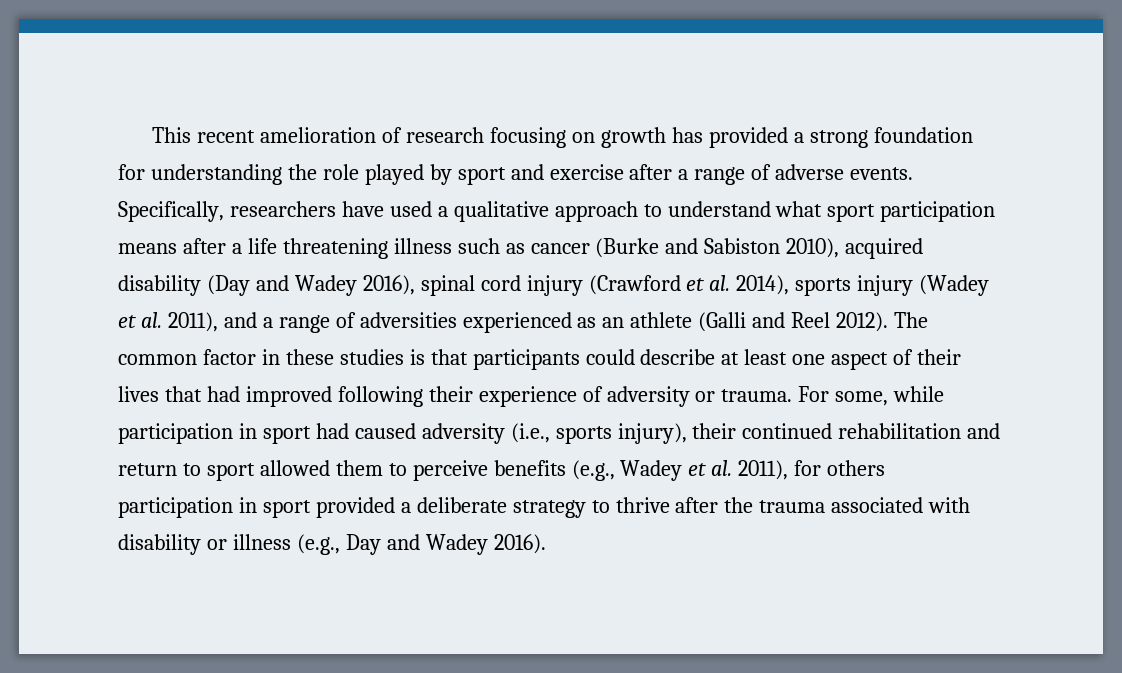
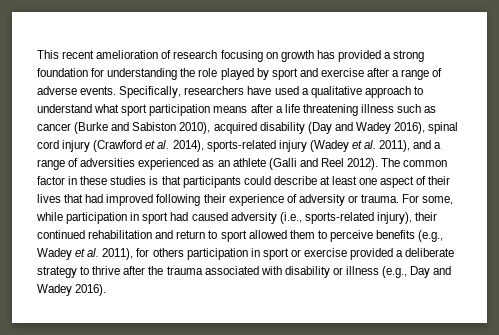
- Specifically, researchers have used a qualitative approach to understand what sport participation means after a life threatening illness such as cancer (Burke and Sabiston 2010), acquired disability (Day and Wadey 2016), spinal cord injury (Crawford et al. 2014), sports injury (Wadey et al. 2011), and a range of adversities experienced as an athlete (Galli and Reel 2012).
+ Specifically, researchers have used a qualitative approach to understand what sport participation means after a life threatening illness such as cancer (Burke and Sabiston 2010), acquired disability (Day and Wadey 2016), spinal cord injury (Crawford et al. 2014), sports-related injury (Wadey et al. 2011), and a range of adversities experienced as an athlete (Galli and Reel 2012).
- For some, while participation in sport had caused adversity (i.e., sports injury), their continued rehabilitation and return to sport allowed them to perceive benefits (e.g., Wadey et al. 2011), for others participation in sport provided a deliberate strategy to thrive after the trauma associated with disability or illness (e.g., Day and Wadey 2016).
+ For some, while participation in sport had caused adversity (i.e., sports-related injury), their continued rehabilitation and return to sport allowed them to perceive benefits (e.g., Wadey et al. 2011), for others participation in sport or exercise provided a deliberate strategy to thrive after the trauma associated with disability or illness (e.g., Day and Wadey 2016).

